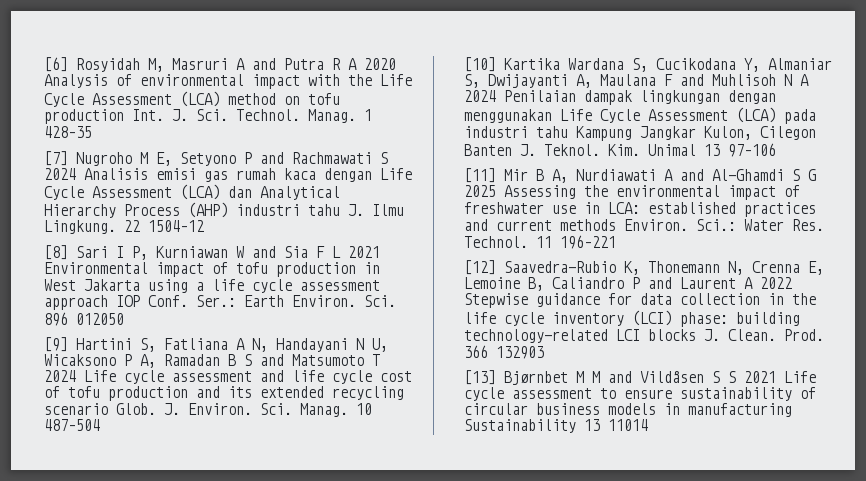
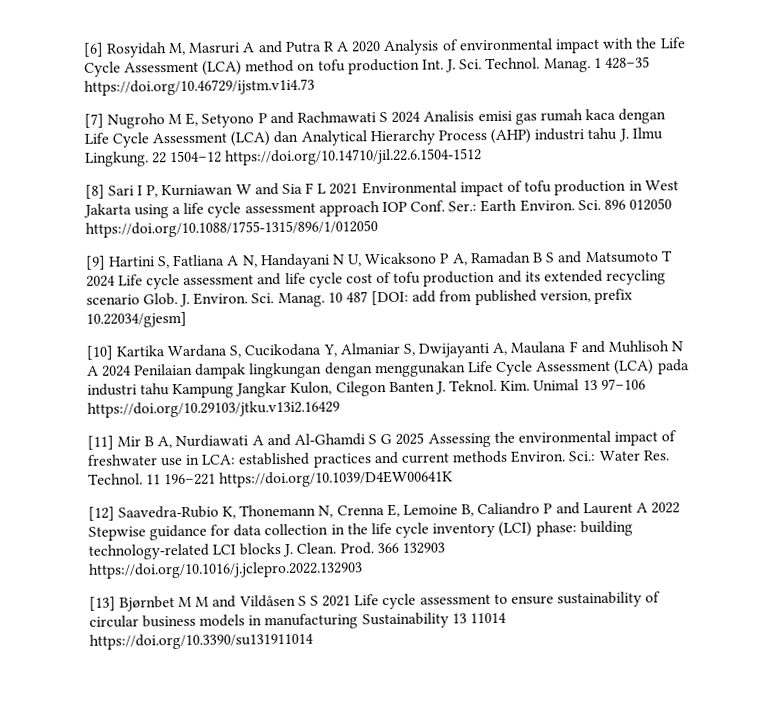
- 1 428–35
+ 1 428–35 https://doi.org/10.46729/ijstm.v1i4.73
- 22 1504–12
+ 22 1504–12 https://doi.org/10.14710/jil.22.6.1504-1512
- Sci. 896 012050
+ Sci. 896 012050 https://doi.org/10.1088/1755-1315/896/1/012050
- 10 487–504
+ 10 487 [DOI: add from published version, prefix 10.22034/gjesm]
- Kim. Unimal 13 97–106
+ Kim. Unimal 13 97–106 https://doi.org/10.29103/jtku.v13i2.16429
- 11 196–221
+ 11 196–221 https://doi.org/10.1039/D4EW00641K
- 366 132903
+ 366 132903 https://doi.org/10.1016/j.jclepro.2022.132903
- [13] Bjørnbet M M and Vildåsen S S 2021 Life cycle assessment to ensure sustainability of circular business models in manufacturing Sustainability 13 11014
+ [13] Bjørnbet M M and Vildåsen S S 2021 Life cycle assessment to ensure sustainability of circular business models in manufacturing Sustainability 13 11014 https://doi.org/10.3390/su131911014

